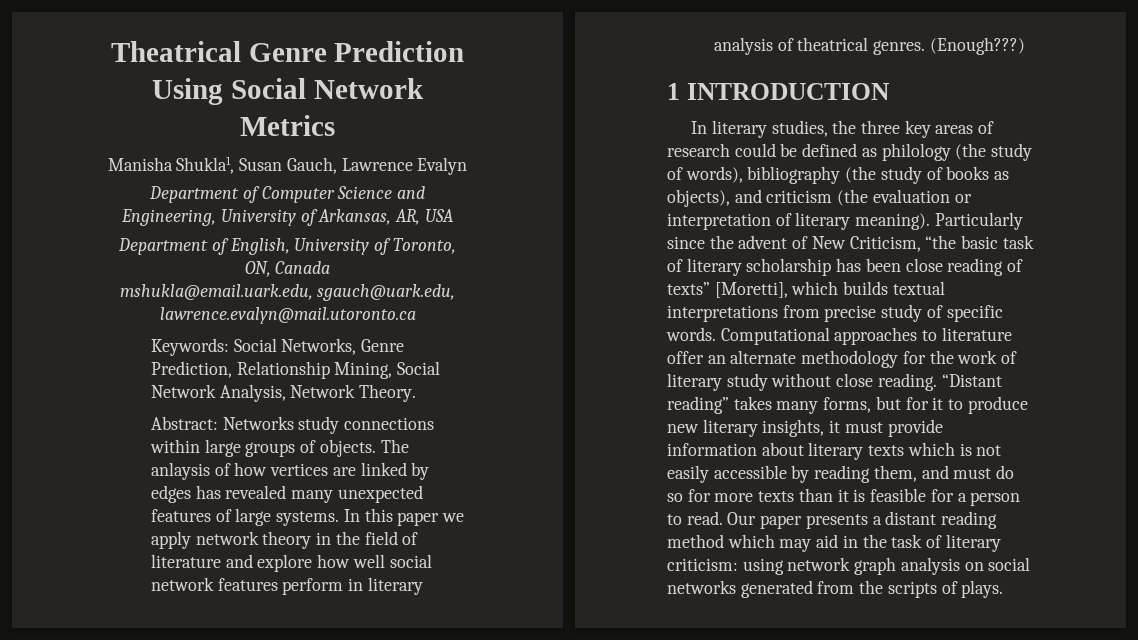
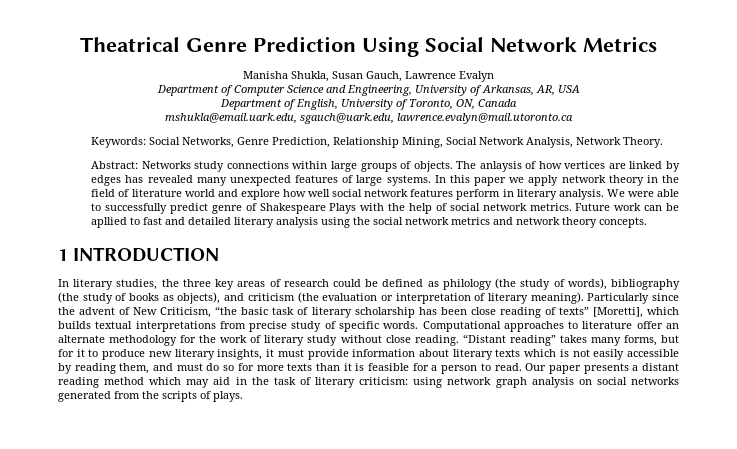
- Manisha Shukla1, Susan Gauch, Lawrence Evalyn
+ Manisha Shukla, Susan Gauch, Lawrence Evalyn
- In this paper we apply network theory in the field of literature and explore how well social network features perform in literary analysis of theatrical genres. (Enough???)
+ In this paper we apply network theory in the field of literature world and explore how well social network features perform in literary analysis. We were able to successfully predict genre of Shakespeare Plays with the help of social network metrics. Future work can be apllied to fast and detailed literary analysis using the social network metrics and network theory concepts.

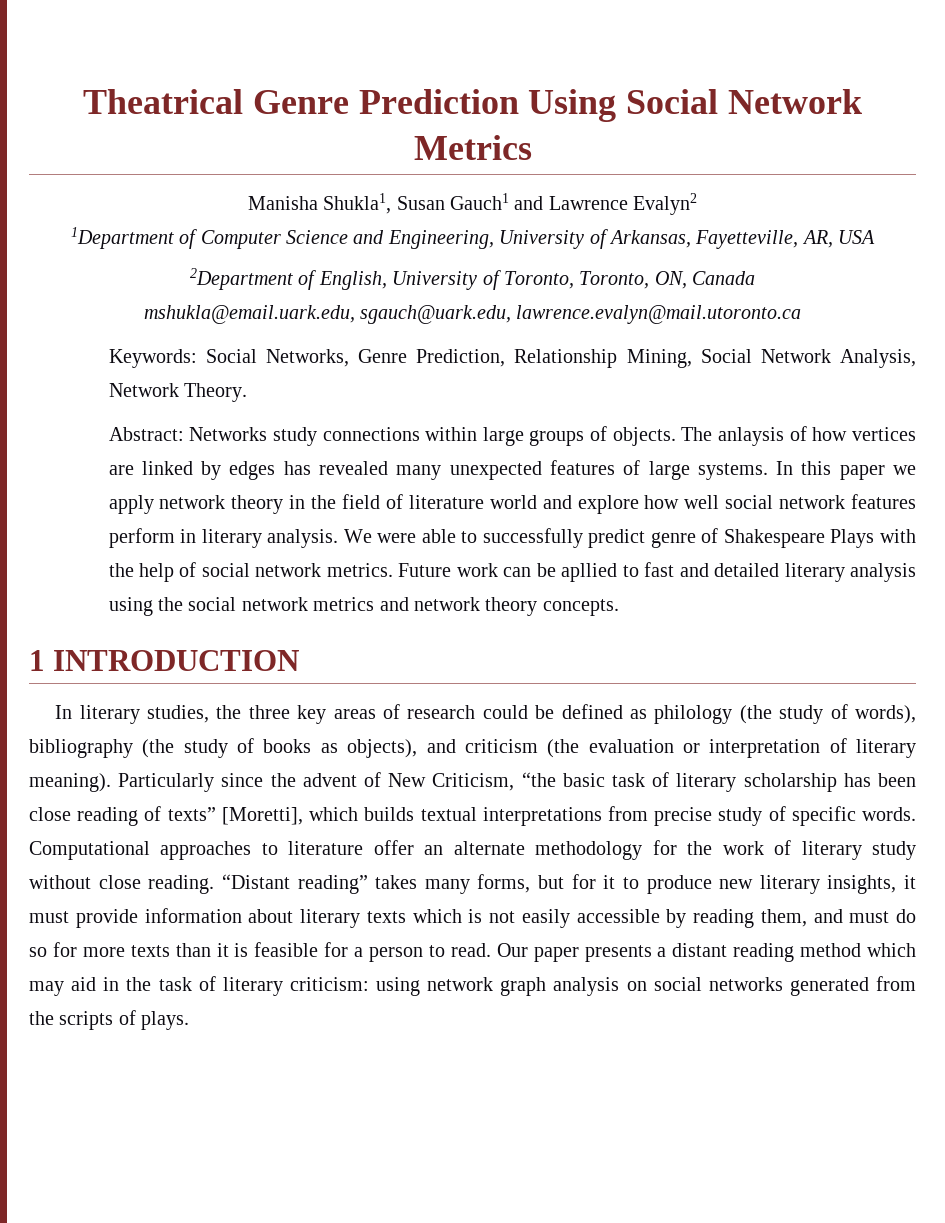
- Manisha Shukla, Susan Gauch, Lawrence Evalyn
- Department of Computer Science and Engineering, University of Arkansas, AR, USA
+ Manisha Shukla1, Susan Gauch1 and Lawrence Evalyn2
+ 1Department of Computer Science and Engineering, University of Arkansas, Fayetteville, AR, USA
- Department of English, University of Toronto, ON, Canada
+ 2Department of English, University of Toronto, Toronto, ON, Canada

